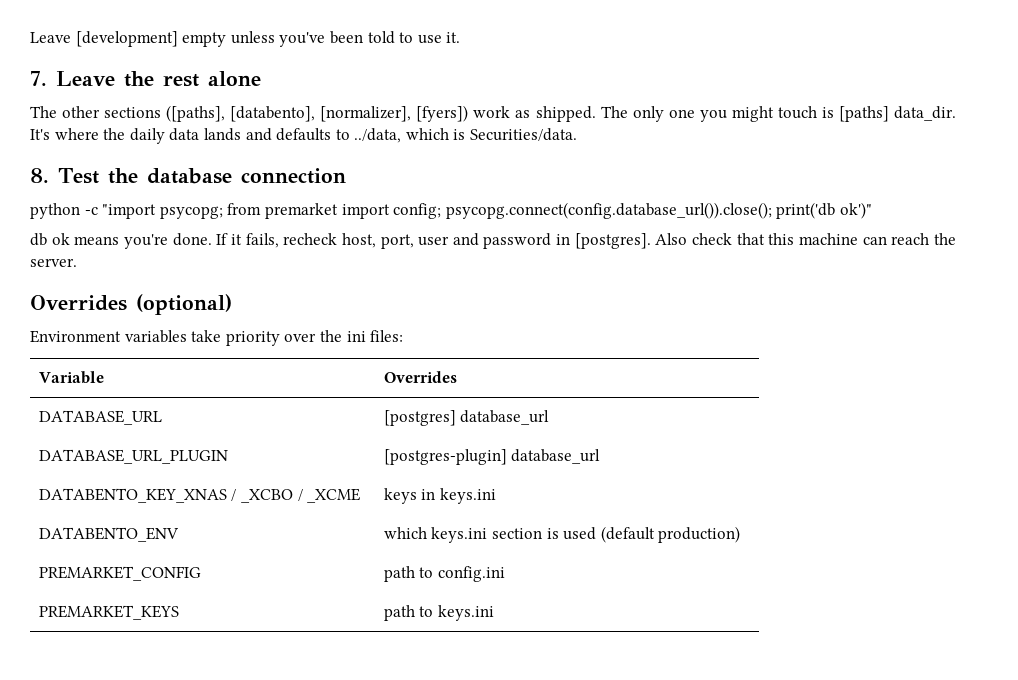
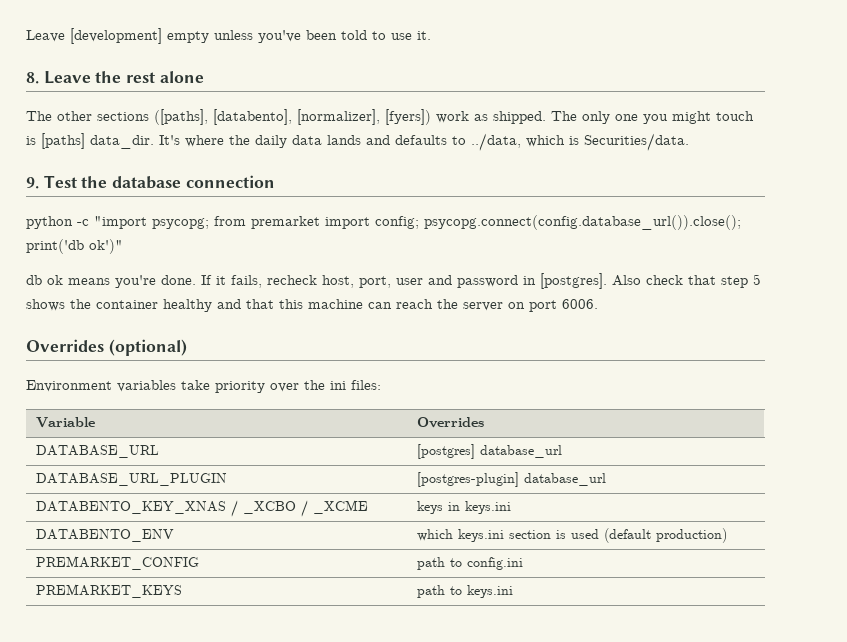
- 7. Leave the rest alone
+ 8. Leave the rest alone
- 8. Test the database connection
+ 9. Test the database connection
- Also check that this machine can reach the server.
+ Also check that step 5 shows the container healthy and that this machine can reach the server on port 6006.

